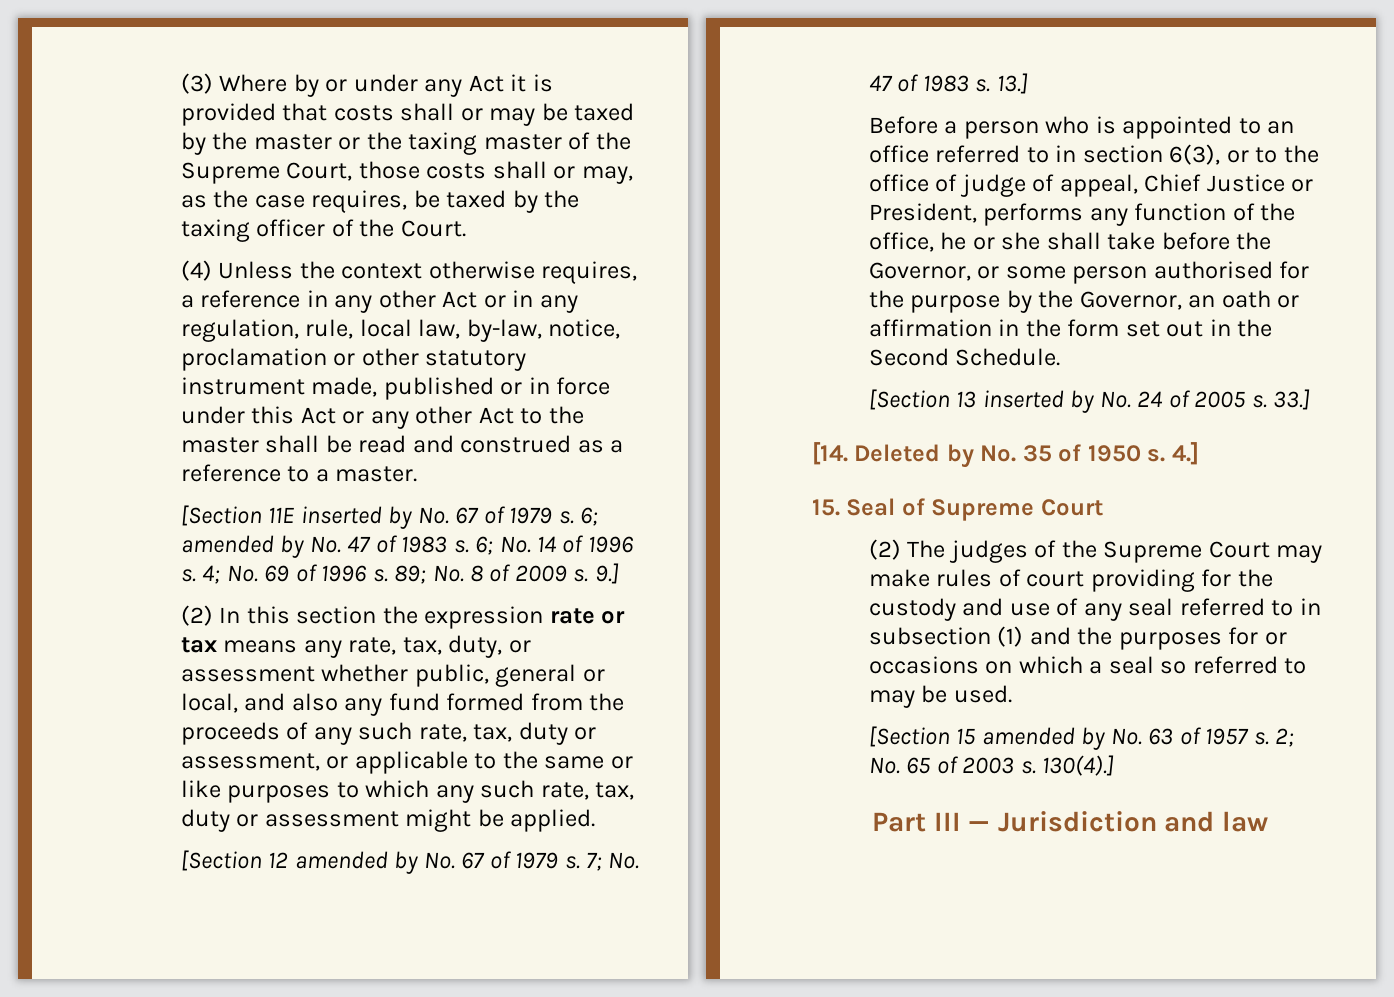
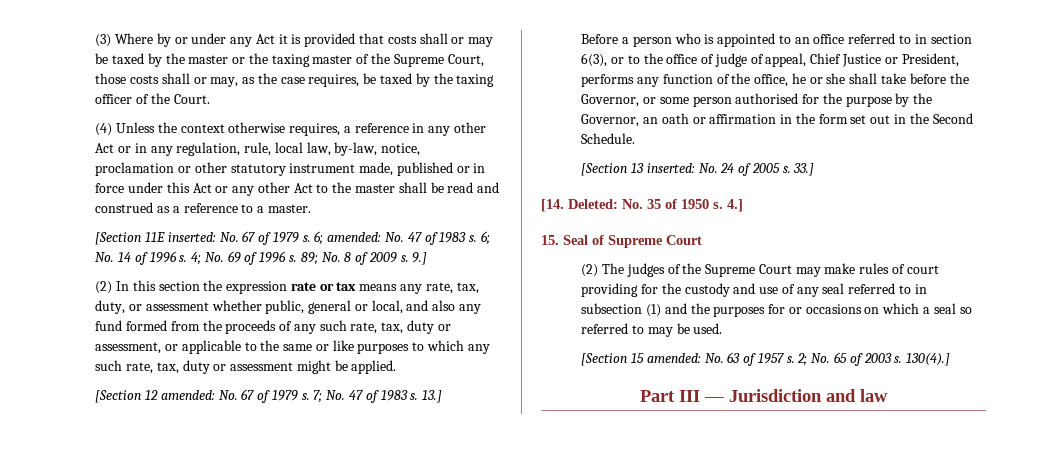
- [Section 11E inserted by No. 67 of 1979 s.
+ [Section 11E inserted: No. 67 of 1979 s.
- 6; amended by No. 47 of 1983 s.
+ 6; amended: No. 47 of 1983 s.
- [Section 12 amended by No. 67 of 1979 s.
+ [Section 12 amended: No. 67 of 1979 s.
- [Section 13 inserted by No. 24 of 2005 s.
+ [Section 13 inserted: No. 24 of 2005 s.
- [14. Deleted by No. 35 of 1950 s.
+ [14. Deleted: No. 35 of 1950 s.
- [Section 15 amended by No. 63 of 1957 s.
+ [Section 15 amended: No. 63 of 1957 s.

